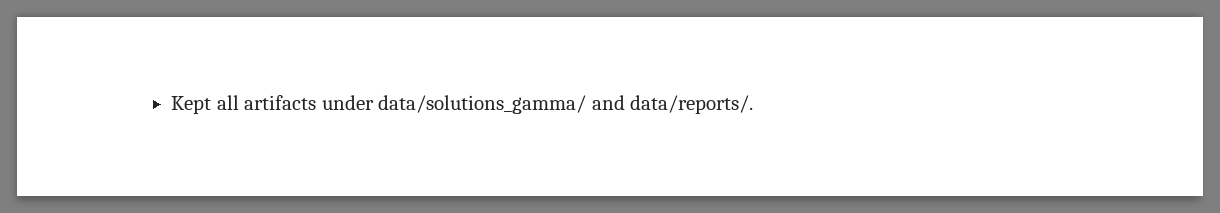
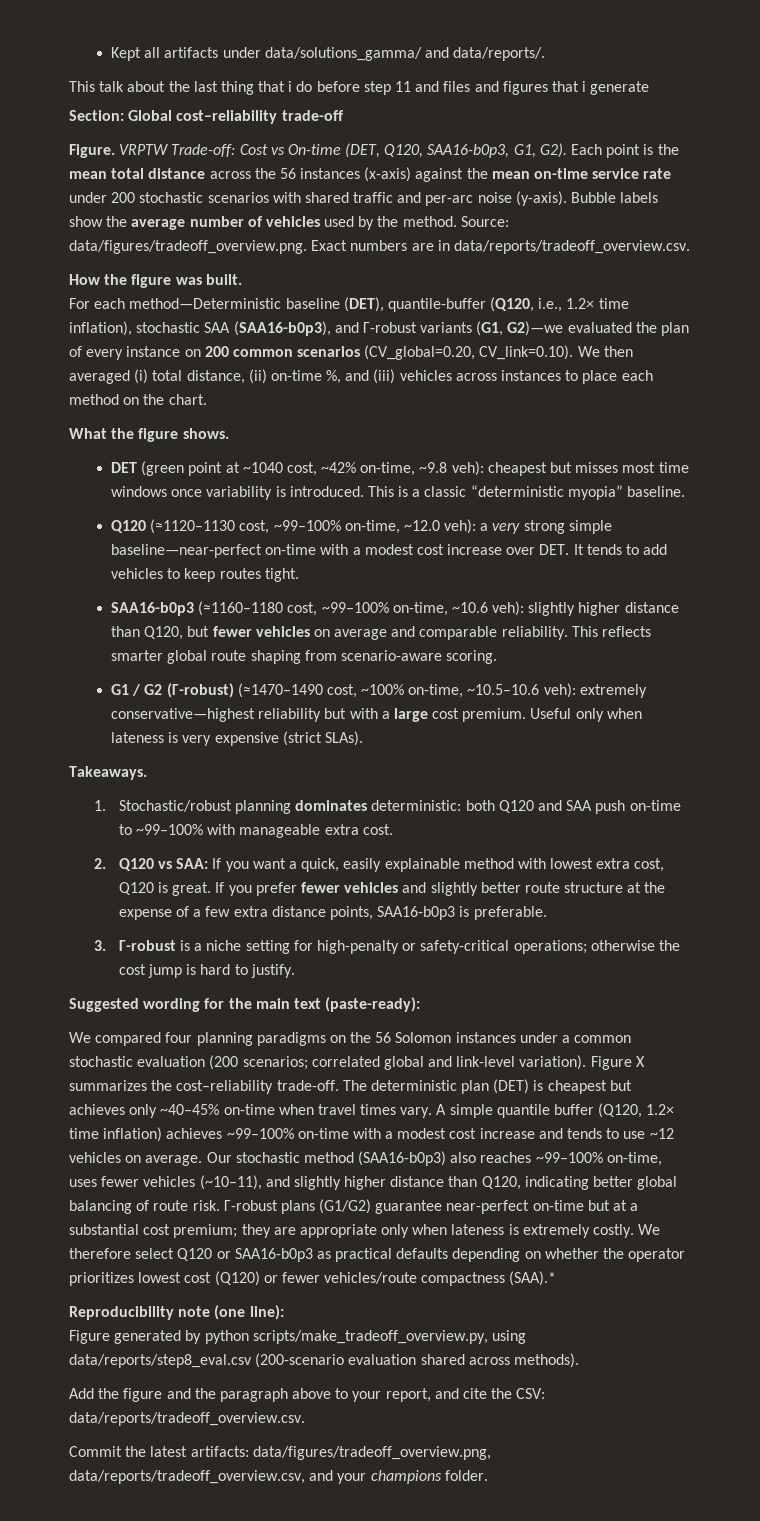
+ This talk about the last thing that i do before step 11 and files and figures that i generate
+ Section: Global cost–reliability trade-off
+ Figure. VRPTW Trade-off: Cost vs On-time (DET, Q120, SAA16-b0p3, G1, G2). Each point is the mean total distance across the 56 instances (x-axis) against the mean on-time service rate under 200 stochastic scenarios with shared traffic and per-arc noise (y-axis). Bubble labels show the average number of vehicles used by the method. Source: data/figures/tradeoff_overview.png. Exact numbers are in data/reports/tradeoff_overview.csv.
+ How the figure was built.
+ For each method—Deterministic baseline (DET), quantile-buffer (Q120, i.e., 1.2× time inflation), stochastic SAA (SAA16-b0p3), and Γ-robust variants (G1, G2)—we evaluated the plan of every instance on 200 common scenarios (CV_global=0.20, CV_link=0.10). We then averaged (i) total distance, (ii) on-time %, and (iii) vehicles across instances to place each method on the chart.
+ What the figure shows.
+ DET (green point at ~1040 cost, ~42% on-time, ~9.8 veh): cheapest but misses most time windows once variability is introduced. This is a classic “deterministic myopia” baseline.
+ Q120 (≈1120–1130 cost, ~99–100% on-time, ~12.0 veh): a very strong simple baseline—near-perfect on-time with a modest cost increase over DET. It tends to add vehicles to keep routes tight.
+ SAA16-b0p3 (≈1160–1180 cost, ~99–100% on-time, ~10.6 veh): slightly higher distance than Q120, but fewer vehicles on average and comparable reliability. This reflects smarter global route shaping from scenario-aware scoring.
+ G1 / G2 (Γ-robust) (≈1470–1490 cost, ~100% on-time, ~10.5–10.6 veh): extremely conservative—highest reliability but with a large cost premium. Useful only when lateness is very expensive (strict SLAs).
+ Takeaways.
+ 1. Stochastic/robust planning dominates deterministic: both Q120 and SAA push on-time to ~99–100% with manageable extra cost.
+ 2. Q120 vs SAA: If you want a quick, easily explainable method with lowest extra cost, Q120 is great. If you prefer fewer vehicles and slightly better route structure at the expense of a few extra distance points, SAA16-b0p3 is preferable.
+ 3. Γ-robust is a niche setting for high-penalty or safety-critical operations; otherwise the cost jump is hard to justify.
+ Suggested wording for the main text (paste-ready):
+ We compared four planning paradigms on the 56 Solomon instances under a common stochastic evaluation (200 scenarios; correlated global and link-level variation). Figure X summarizes the cost–reliability trade-off. The deterministic plan (DET) is cheapest but achieves only ~40–45% on-time when travel times vary. A simple quantile buffer (Q120, 1.2× time inflation) achieves ~99–100% on-time with a modest cost increase and tends to use ~12 vehicles on average. Our stochastic method (SAA16-b0p3) also reaches ~99–100% on-time, uses fewer vehicles (~10–11), and slightly higher distance than Q120, indicating better global balancing of route risk. Γ-robust plans (G1/G2) guarantee near-perfect on-time but at a substantial cost premium; they are appropriate only when lateness is extremely costly. We therefore select Q120 or SAA16-b0p3 as practical defaults depending on whether the operator prioritizes lowest cost (Q120) or fewer vehicles/route compactness (SAA).*
+ Reproducibility note (one line):
+ Figure generated by python scripts/make_tradeoff_overview.py, using data/reports/step8_eval.csv (200-scenario evaluation shared across methods).
+ Add the figure and the paragraph above to your report, and cite the CSV: data/reports/tradeoff_overview.csv.
+ Commit the latest artifacts: data/figures/tradeoff_overview.png, data/reports/tradeoff_overview.csv, and your champions folder.

